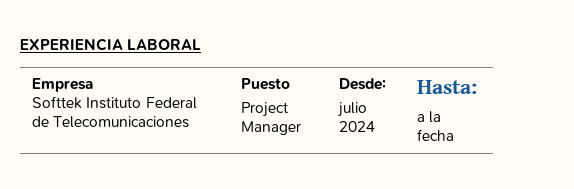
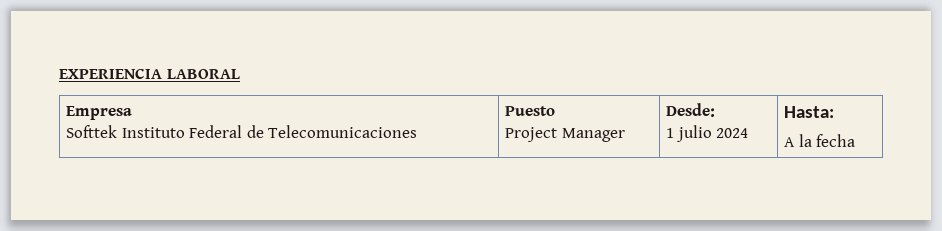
  Empresa
  Softtek Instituto Federal de Telecomunicaciones | Puesto
  Project Manager | Desde:
- julio 2024 | Hasta:
- a la fecha
+ 1 julio 2024 | Hasta:
+ A la fecha

